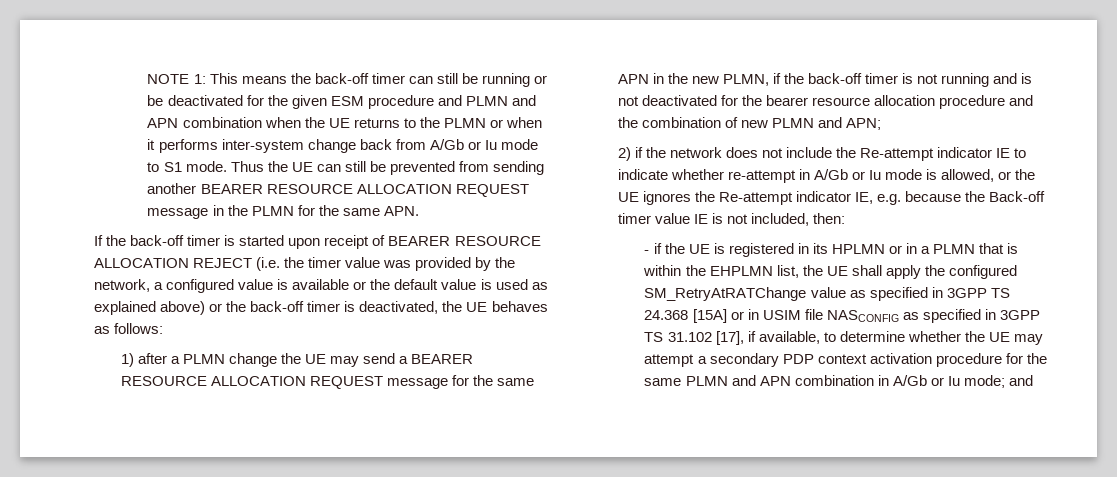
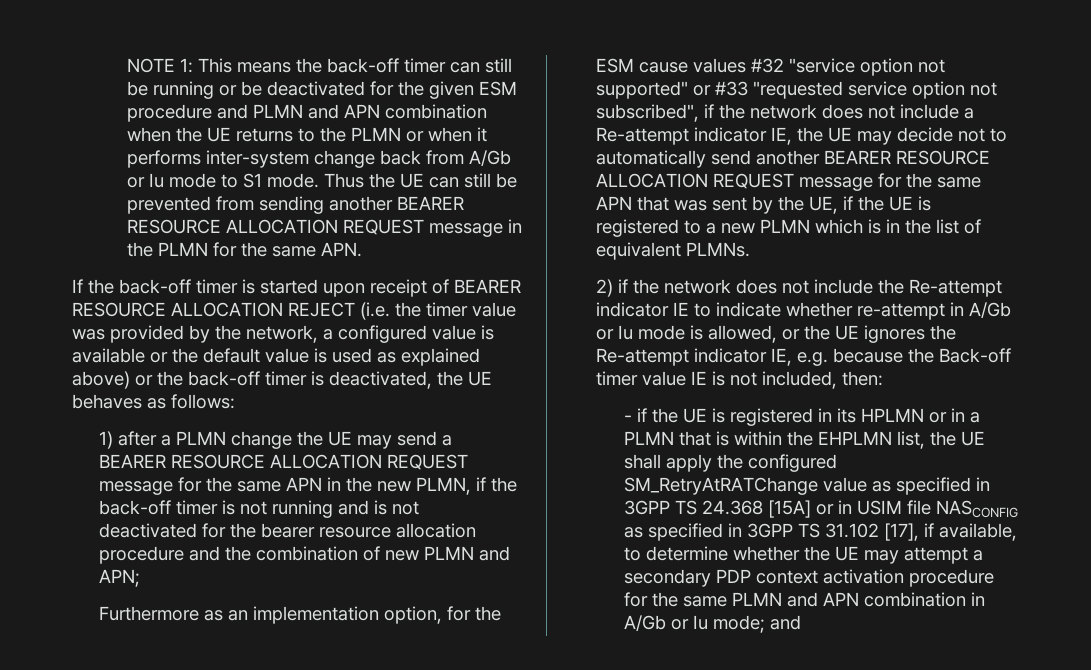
+ Furthermore as an implementation option, for the ESM cause values #32 "service option not supported" or #33 "requested service option not subscribed", if the network does not include a Re-attempt indicator IE, the UE may decide not to automatically send another BEARER RESOURCE ALLOCATION REQUEST message for the same APN that was sent by the UE, if the UE is registered to a new PLMN which is in the list of equivalent PLMNs.

